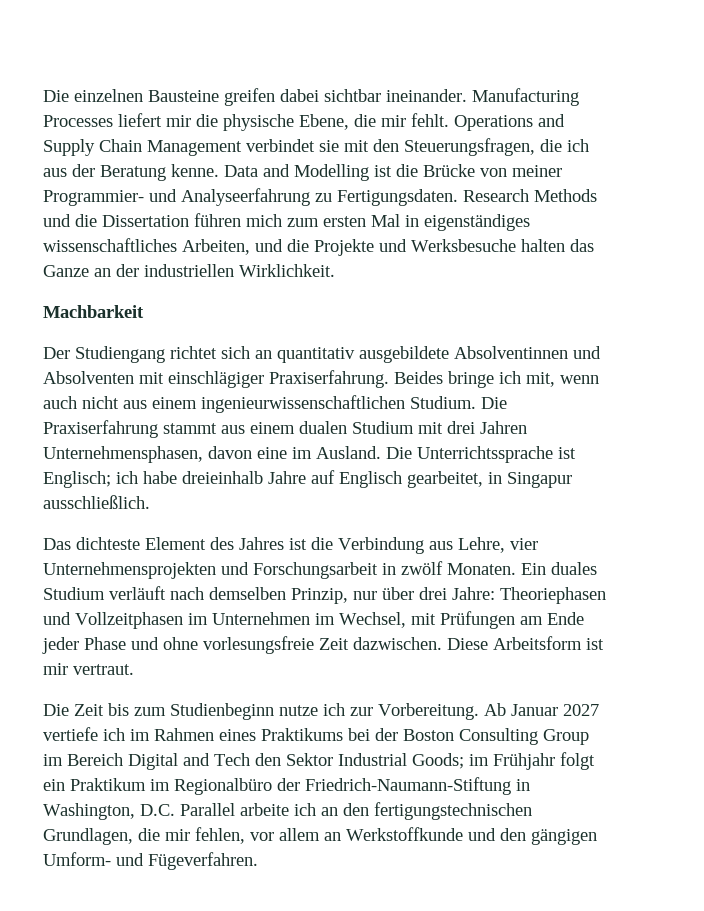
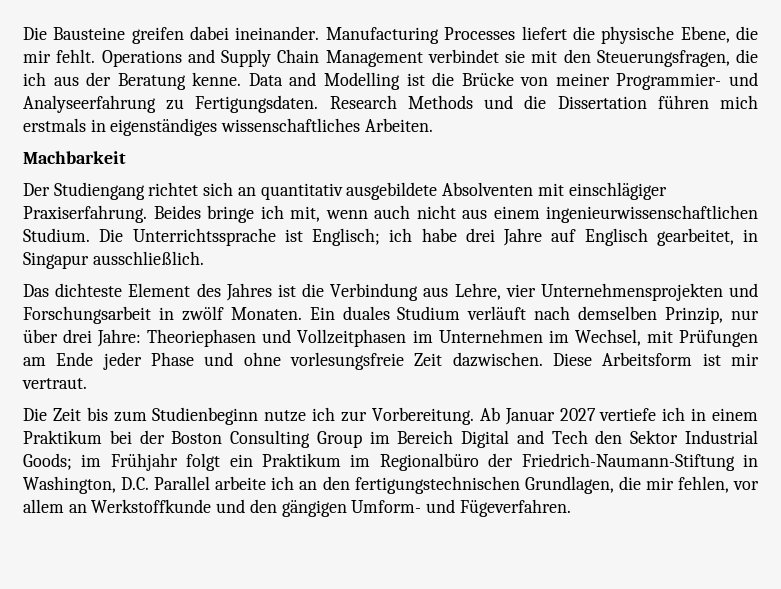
- Die einzelnen Bausteine greifen dabei sichtbar ineinander.
+ Die Bausteine greifen dabei ineinander.
- Manufacturing Processes liefert mir die physische Ebene, die mir fehlt.
+ Manufacturing Processes liefert die physische Ebene, die mir fehlt.
- Research Methods und die Dissertation führen mich zum ersten Mal in eigenständiges wissenschaftliches Arbeiten, und die Projekte und Werksbesuche halten das Ganze an der industriellen Wirklichkeit.
+ Research Methods und die Dissertation führen mich erstmals in eigenständiges wissenschaftliches Arbeiten.
- Der Studiengang richtet sich an quantitativ ausgebildete Absolventinnen und Absolventen mit einschlägiger Praxiserfahrung.
+ Der Studiengang richtet sich an quantitativ ausgebildete Absolventen mit einschlägiger Praxiserfahrung.
- Die Praxiserfahrung stammt aus einem dualen Studium mit drei Jahren Unternehmensphasen, davon eine im Ausland. Die Unterrichtssprache ist Englisch; ich habe dreieinhalb Jahre auf Englisch gearbeitet, in Singapur ausschließlich.
+ Die Unterrichtssprache ist Englisch; ich habe drei Jahre auf Englisch gearbeitet, in Singapur ausschließlich.
- Ab Januar 2027 vertiefe ich im Rahmen eines Praktikums bei der Boston Consulting Group im Bereich Digital and Tech den Sektor Industrial Goods; im Frühjahr folgt ein Praktikum im Regionalbüro der Friedrich-Naumann-Stiftung in Washington, D.C. Parallel arbeite ich an den fertigungstechnischen Grundlagen, die mir fehlen, vor allem an Werkstoffkunde und den gängigen Umform- und Fügeverfahren.
+ Ab Januar 2027 vertiefe ich in einem Praktikum bei der Boston Consulting Group im Bereich Digital and Tech den Sektor Industrial Goods; im Frühjahr folgt ein Praktikum im Regionalbüro der Friedrich-Naumann-Stiftung in Washington, D.C. Parallel arbeite ich an den fertigungstechnischen Grundlagen, die mir fehlen, vor allem an Werkstoffkunde und den gängigen Umform- und Fügeverfahren.

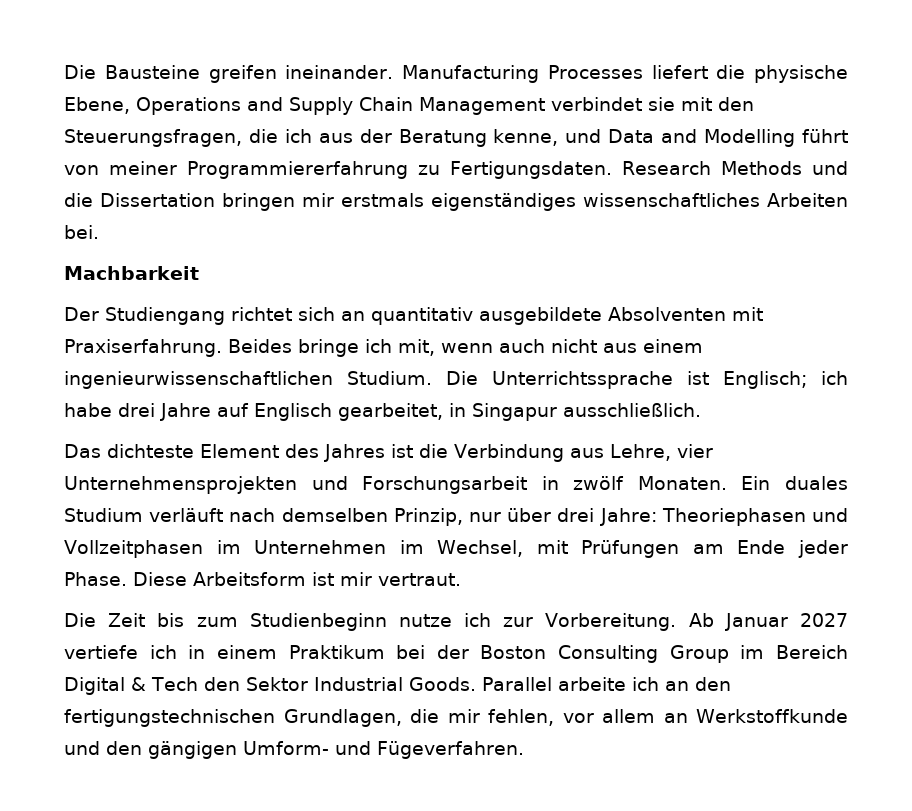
- Die Bausteine greifen dabei ineinander.
+ Die Bausteine greifen ineinander.
- Manufacturing Processes liefert die physische Ebene, die mir fehlt. Operations and Supply Chain Management verbindet sie mit den Steuerungsfragen, die ich aus der Beratung kenne. Data and Modelling ist die Brücke von meiner Programmier- und Analyseerfahrung zu Fertigungsdaten.
+ Manufacturing Processes liefert die physische Ebene, Operations and Supply Chain Management verbindet sie mit den Steuerungsfragen, die ich aus der Beratung kenne, und Data and Modelling führt von meiner Programmiererfahrung zu Fertigungsdaten.
- Research Methods und die Dissertation führen mich erstmals in eigenständiges wissenschaftliches Arbeiten.
+ Research Methods und die Dissertation bringen mir erstmals eigenständiges wissenschaftliches Arbeiten bei.
- Der Studiengang richtet sich an quantitativ ausgebildete Absolventen mit einschlägiger Praxiserfahrung.
+ Der Studiengang richtet sich an quantitativ ausgebildete Absolventen mit Praxiserfahrung.
- Ein duales Studium verläuft nach demselben Prinzip, nur über drei Jahre: Theoriephasen und Vollzeitphasen im Unternehmen im Wechsel, mit Prüfungen am Ende jeder Phase und ohne vorlesungsfreie Zeit dazwischen.
+ Ein duales Studium verläuft nach demselben Prinzip, nur über drei Jahre: Theoriephasen und Vollzeitphasen im Unternehmen im Wechsel, mit Prüfungen am Ende jeder Phase.
- Ab Januar 2027 vertiefe ich in einem Praktikum bei der Boston Consulting Group im Bereich Digital and Tech den Sektor Industrial Goods; im Frühjahr folgt ein Praktikum im Regionalbüro der Friedrich-Naumann-Stiftung in Washington, D.C. Parallel arbeite ich an den fertigungstechnischen Grundlagen, die mir fehlen, vor allem an Werkstoffkunde und den gängigen Umform- und Fügeverfahren.
+ Ab Januar 2027 vertiefe ich in einem Praktikum bei der Boston Consulting Group im Bereich Digital & Tech den Sektor Industrial Goods. Parallel arbeite ich an den fertigungstechnischen Grundlagen, die mir fehlen, vor allem an Werkstoffkunde und den gängigen Umform- und Fügeverfahren.

